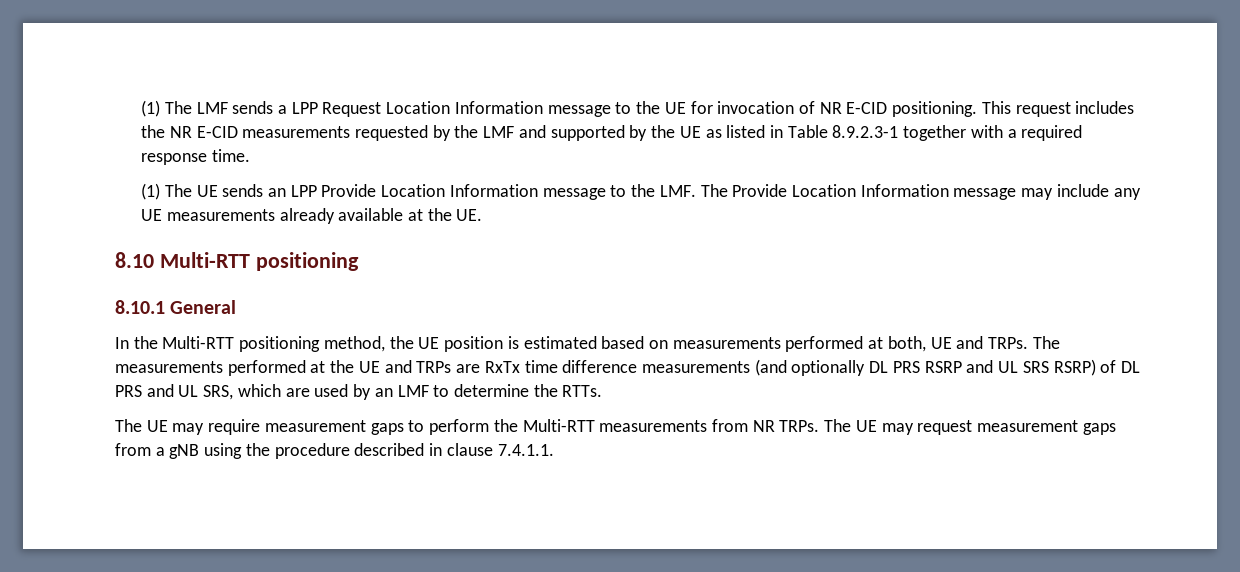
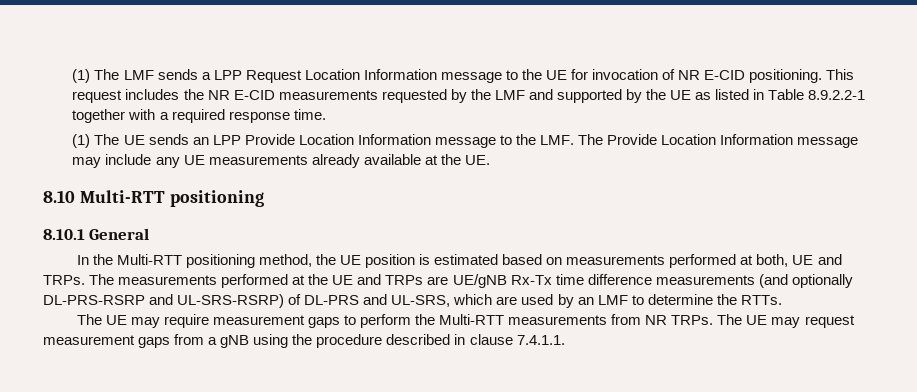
- This request includes the NR E-CID measurements requested by the LMF and supported by the UE as listed in Table 8.9.2.3-1 together with a required response time.
+ This request includes the NR E-CID measurements requested by the LMF and supported by the UE as listed in Table 8.9.2.2-1 together with a required response time.
- The measurements performed at the UE and TRPs are RxTx time difference measurements (and optionally DL PRS RSRP and UL SRS RSRP) of DL PRS and UL SRS, which are used by an LMF to determine the RTTs.
+ The measurements performed at the UE and TRPs are UE/gNB Rx-Tx time difference measurements (and optionally DL-PRS-RSRP and UL-SRS-RSRP) of DL-PRS and UL-SRS, which are used by an LMF to determine the RTTs.

